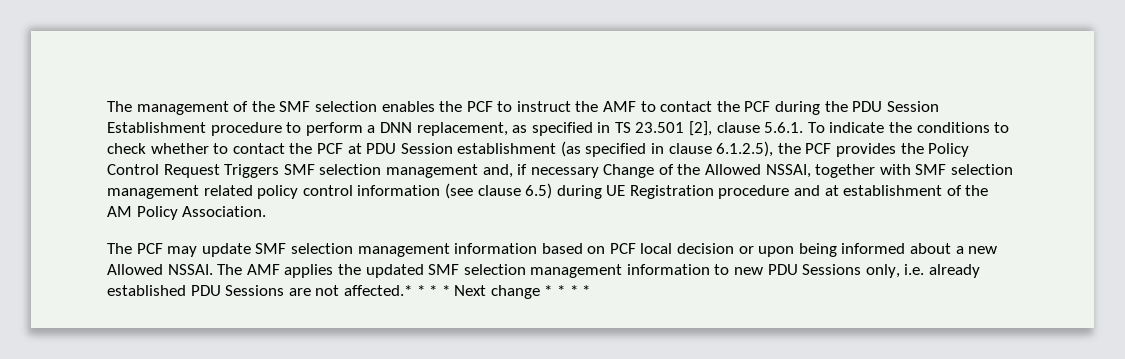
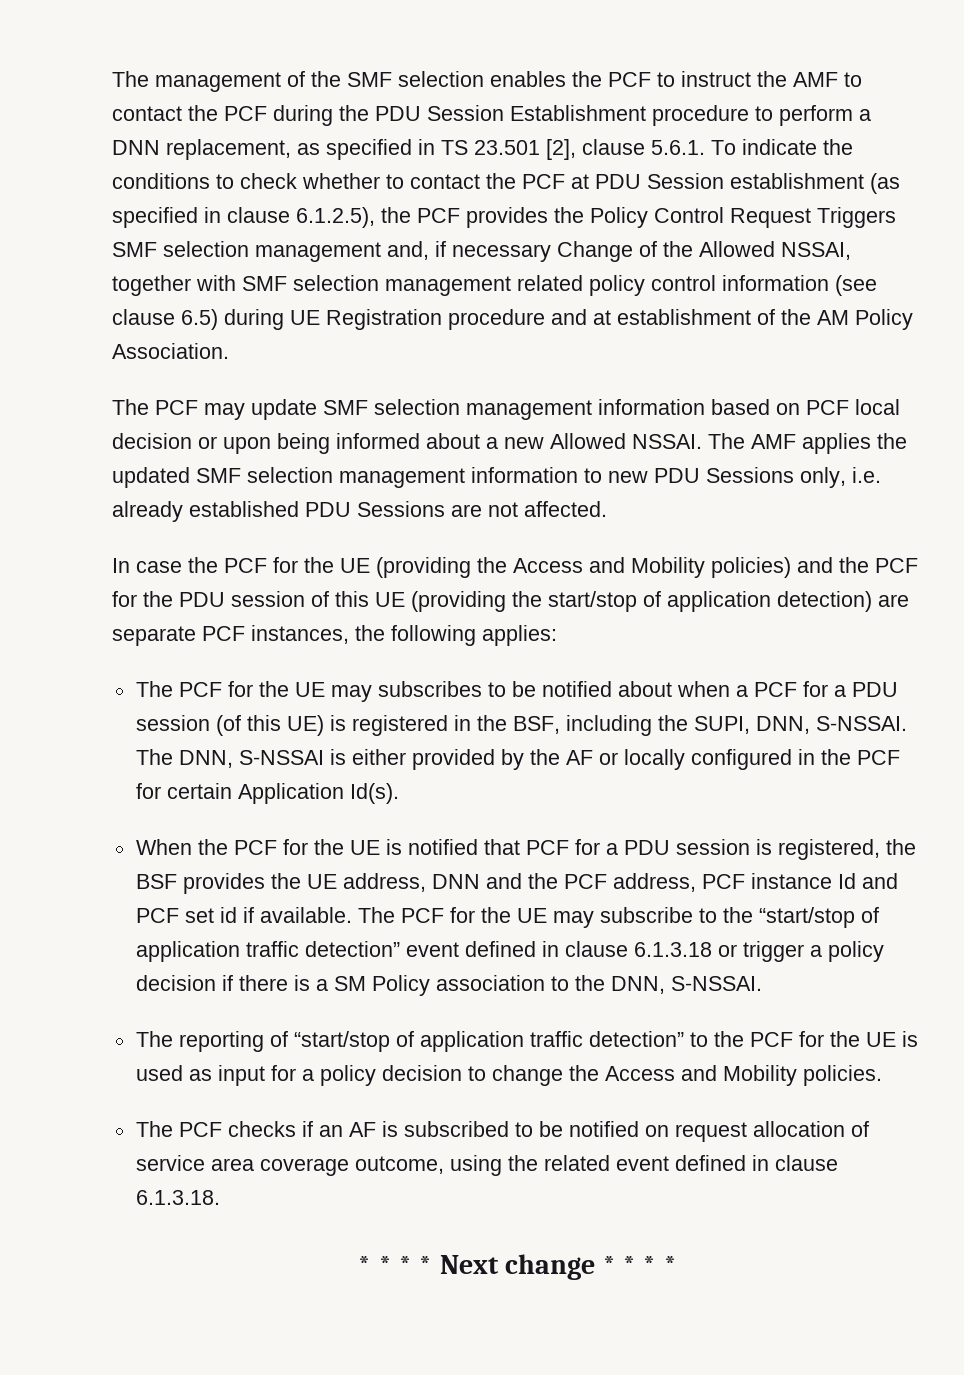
- The AMF applies the updated SMF selection management information to new PDU Sessions only, i.e. already established PDU Sessions are not affected.* * * * Next change * * * *
+ The AMF applies the updated SMF selection management information to new PDU Sessions only, i.e. already established PDU Sessions are not affected.
+ In case the PCF for the UE (providing the Access and Mobility policies) and the PCF for the PDU session of this UE (providing the start/stop of application detection) are separate PCF instances, the following applies:
+ The PCF for the UE may subscribes to be notified about when a PCF for a PDU session (of this UE) is registered in the BSF, including the SUPI, DNN, S-NSSAI. The DNN, S-NSSAI is either provided by the AF or locally configured in the PCF for certain Application Id(s).
+ When the PCF for the UE is notified that PCF for a PDU session is registered, the BSF provides the UE address, DNN and the PCF address, PCF instance Id and PCF set id if available. The PCF for the UE may subscribe to the “start/stop of application traffic detection” event defined in clause 6.1.3.18 or trigger a policy decision if there is a SM Policy association to the DNN, S-NSSAI.
+ The reporting of “start/stop of application traffic detection” to the PCF for the UE is used as input for a policy decision to change the Access and Mobility policies.
+ The PCF checks if an AF is subscribed to be notified on request allocation of service area coverage outcome, using the related event defined in clause 6.1.3.18.
+ * * * * Next change * * * *

